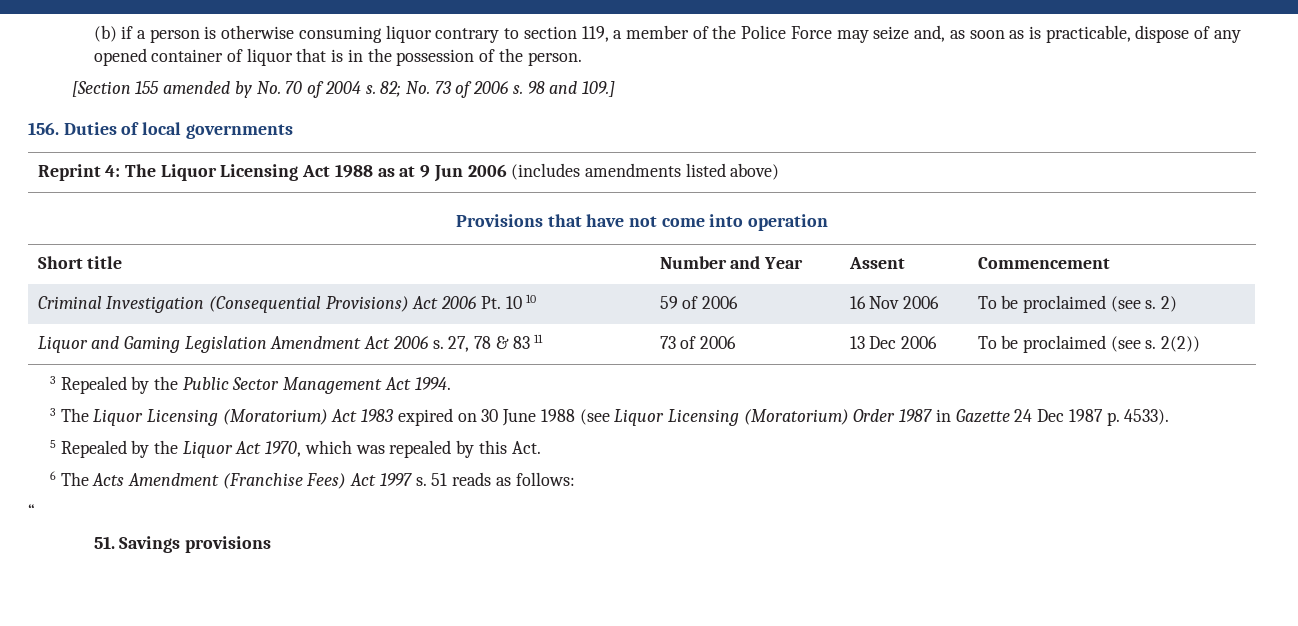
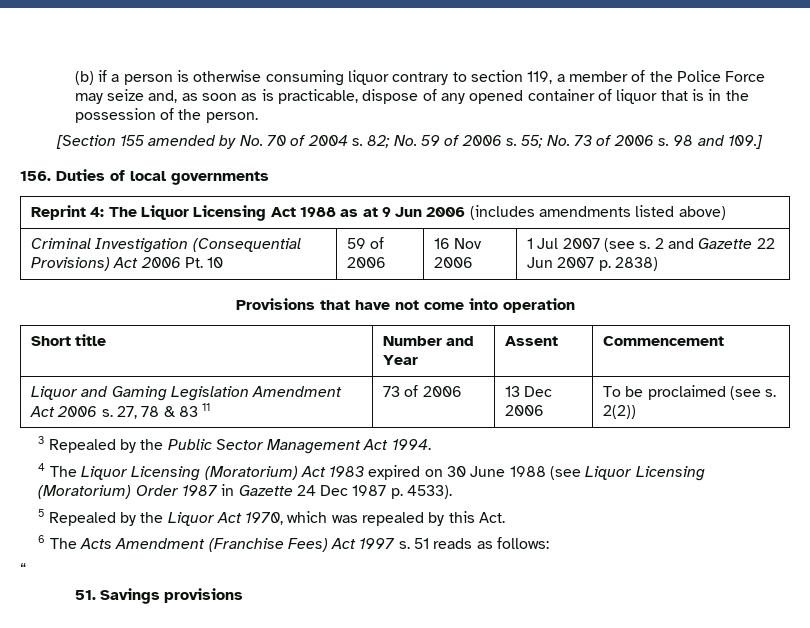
- 82; No. 73 of 2006 s.
+ 82; No. 59 of 2006 s. 55; No. 73 of 2006 s.
+ Criminal Investigation (Consequential Provisions) Act 2006 Pt. 10 | 59 of 2006 | 16 Nov 2006 | 1 Jul 2007 (see s. 2 and Gazette 22 Jun 2007 p. 2838)
- Criminal Investigation (Consequential Provisions) Act 2006 Pt. 10 10 | 59 of 2006 | 16 Nov 2006 | To be proclaimed (see s. 2)
- 3 The Liquor Licensing (Moratorium) Act 1983 expired on 30 June 1988 (see Liquor Licensing (Moratorium) Order 1987 in Gazette 24 Dec 1987 p. 4533).
+ 4 The Liquor Licensing (Moratorium) Act 1983 expired on 30 June 1988 (see Liquor Licensing (Moratorium) Order 1987 in Gazette 24 Dec 1987 p. 4533).

